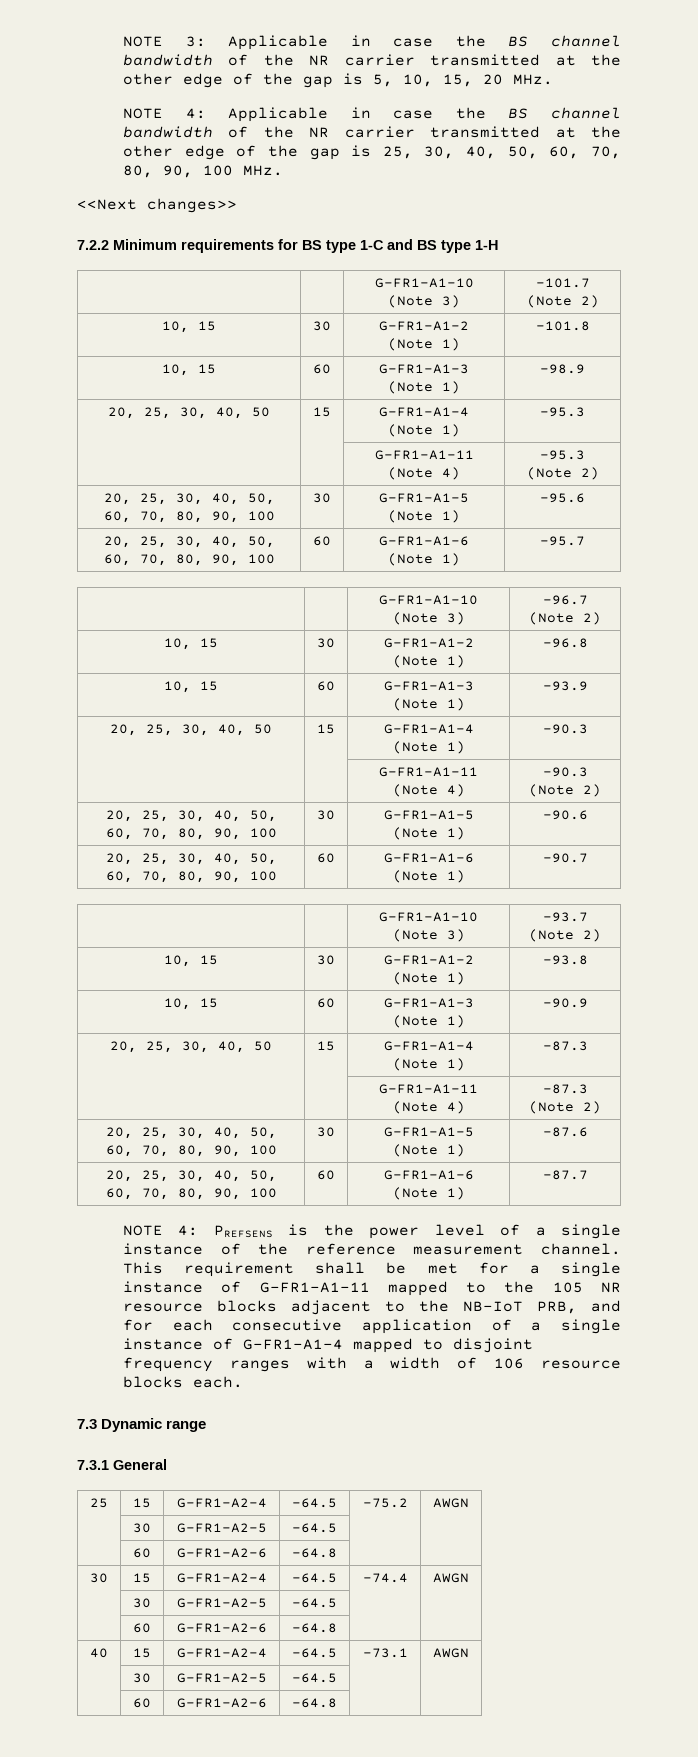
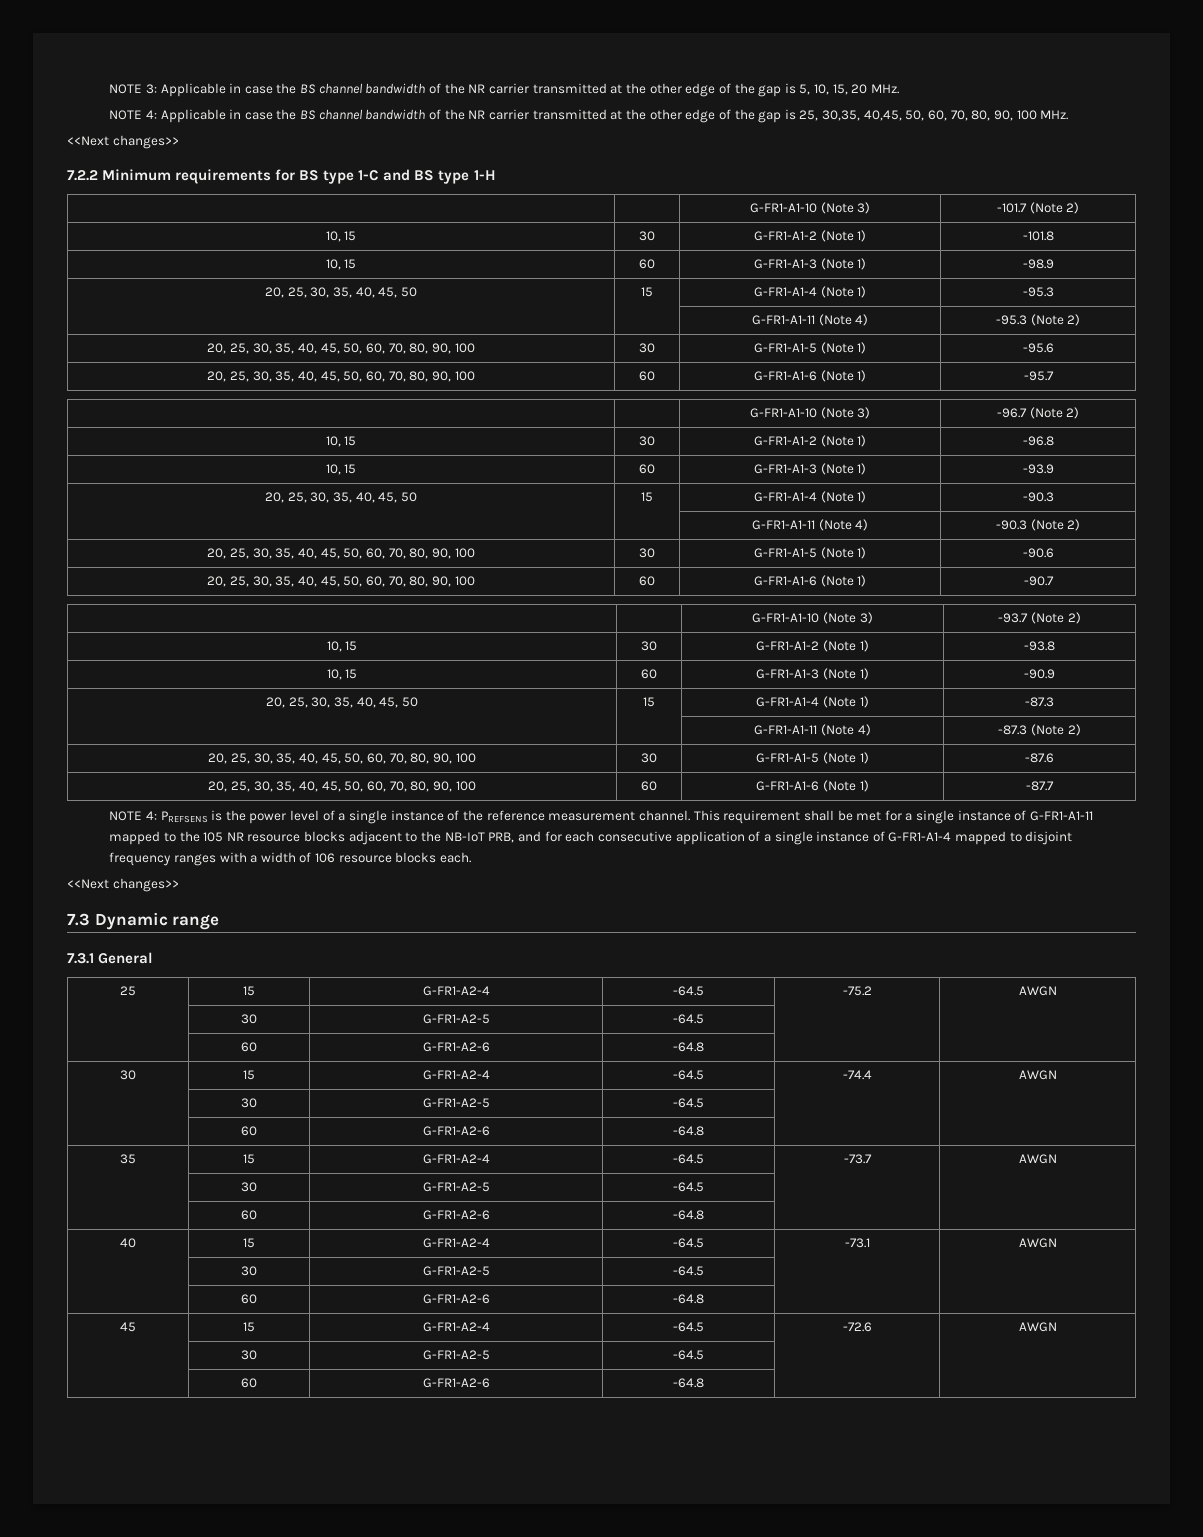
- NOTE 4: Applicable in case the BS channel bandwidth of the NR carrier transmitted at the other edge of the gap is 25, 30, 40, 50, 60, 70, 80, 90, 100 MHz.
+ NOTE 4: Applicable in case the BS channel bandwidth of the NR carrier transmitted at the other edge of the gap is 25, 30,35, 40,45, 50, 60, 70, 80, 90, 100 MHz.
- 20, 25, 30, 40, 50 | 15 | G-FR1-A1-4 (Note 1) | -95.3
+ 20, 25, 30, 35, 40, 45, 50 | 15 | G-FR1-A1-4 (Note 1) | -95.3
- 20, 25, 30, 40, 50, 60, 70, 80, 90, 100 | 30 | G-FR1-A1-5 (Note 1) | -95.6
+ 20, 25, 30, 35, 40, 45, 50, 60, 70, 80, 90, 100 | 30 | G-FR1-A1-5 (Note 1) | -95.6
- 20, 25, 30, 40, 50, 60, 70, 80, 90, 100 | 60 | G-FR1-A1-6 (Note 1) | -95.7
+ 20, 25, 30, 35, 40, 45, 50, 60, 70, 80, 90, 100 | 60 | G-FR1-A1-6 (Note 1) | -95.7
- 20, 25, 30, 40, 50 | 15 | G-FR1-A1-4 (Note 1) | -90.3
+ 20, 25, 30, 35, 40, 45, 50 | 15 | G-FR1-A1-4 (Note 1) | -90.3
- 20, 25, 30, 40, 50, 60, 70, 80, 90, 100 | 30 | G-FR1-A1-5 (Note 1) | -90.6
+ 20, 25, 30, 35, 40, 45, 50, 60, 70, 80, 90, 100 | 30 | G-FR1-A1-5 (Note 1) | -90.6
- 20, 25, 30, 40, 50, 60, 70, 80, 90, 100 | 60 | G-FR1-A1-6 (Note 1) | -90.7
+ 20, 25, 30, 35, 40, 45, 50, 60, 70, 80, 90, 100 | 60 | G-FR1-A1-6 (Note 1) | -90.7
- 20, 25, 30, 40, 50 | 15 | G-FR1-A1-4 (Note 1) | -87.3
+ 20, 25, 30, 35, 40, 45, 50 | 15 | G-FR1-A1-4 (Note 1) | -87.3
- 20, 25, 30, 40, 50, 60, 70, 80, 90, 100 | 30 | G-FR1-A1-5 (Note 1) | -87.6
+ 20, 25, 30, 35, 40, 45, 50, 60, 70, 80, 90, 100 | 30 | G-FR1-A1-5 (Note 1) | -87.6
- 20, 25, 30, 40, 50, 60, 70, 80, 90, 100 | 60 | G-FR1-A1-6 (Note 1) | -87.7
+ 20, 25, 30, 35, 40, 45, 50, 60, 70, 80, 90, 100 | 60 | G-FR1-A1-6 (Note 1) | -87.7
  This requirement shall be met for a single instance of G-FR1-A1-11 mapped to the 105 NR resource blocks adjacent to the NB-IoT PRB, and for each consecutive application of a single instance of G-FR1-A1-4 mapped to disjoint frequency ranges with a width of 106 resource blocks each.
+ <<Next changes>>
+ 35 | 15 | G-FR1-A2-4 | -64.5 | -73.7 | AWGN
+ | 30 | G-FR1-A2-5 | -64.5 | |
+ | 60 | G-FR1-A2-6 | -64.8 | |
+ 45 | 15 | G-FR1-A2-4 | -64.5 | -72.6 | AWGN
+ | 30 | G-FR1-A2-5 | -64.5 | |
+ | 60 | G-FR1-A2-6 | -64.8 | |

